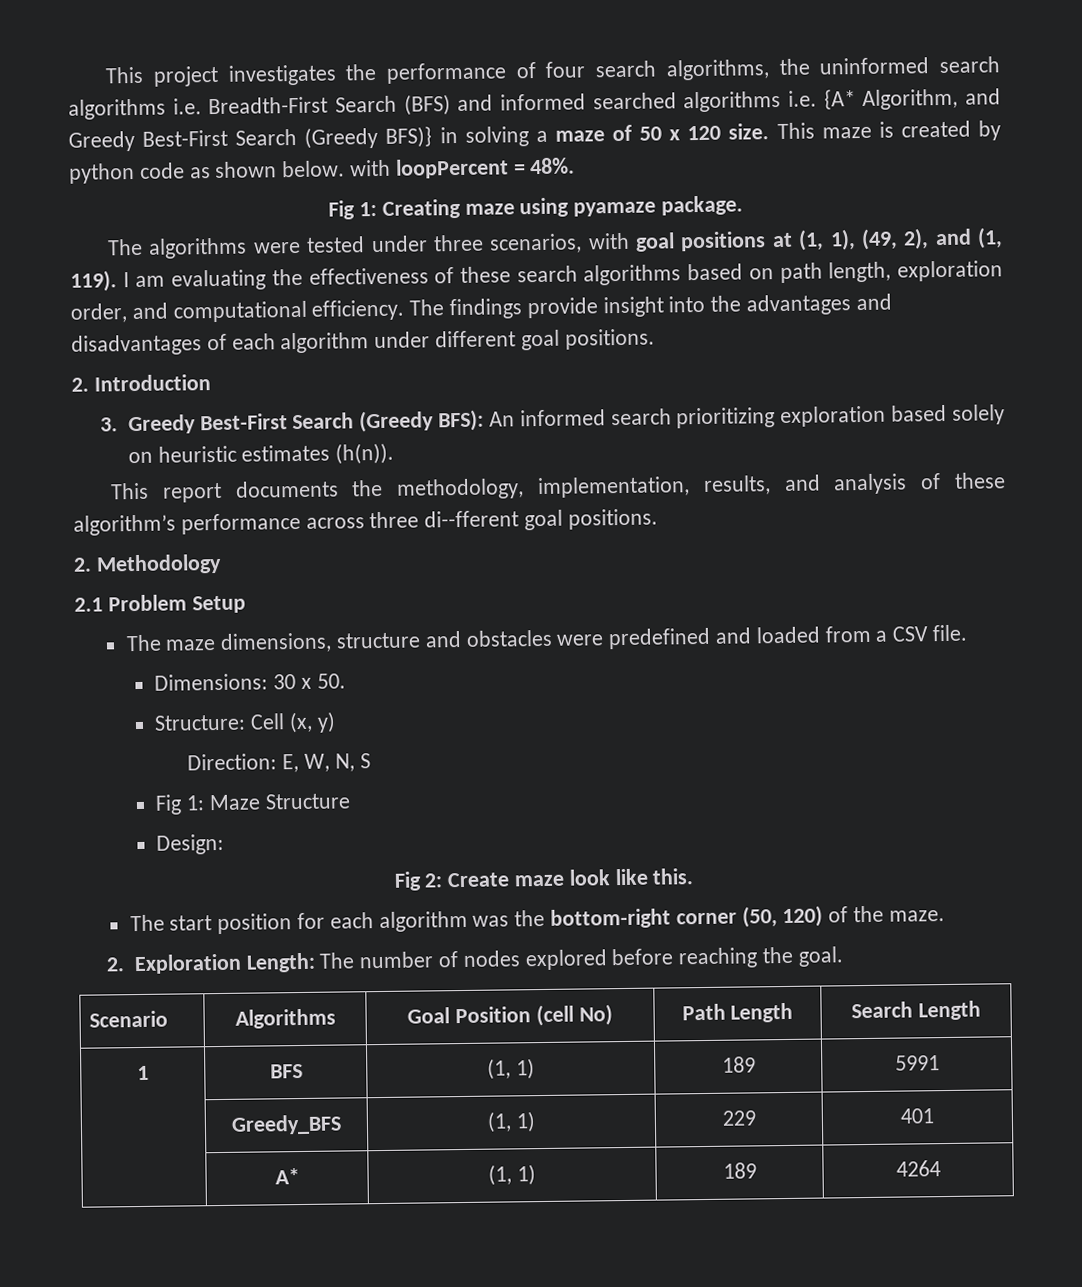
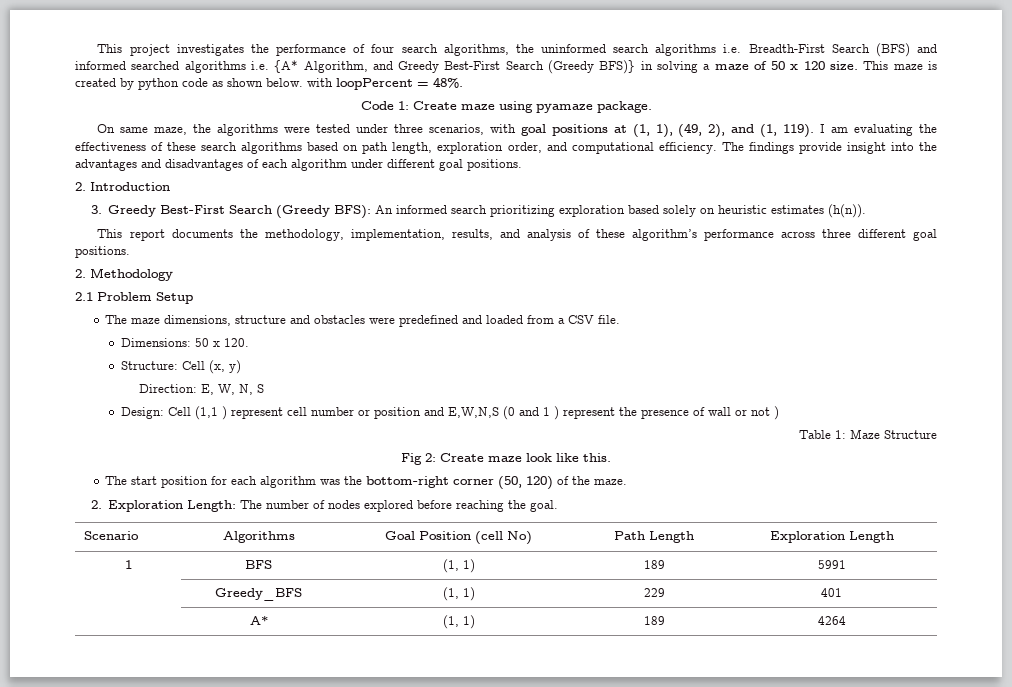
- Fig 1: Creating maze using pyamaze package.
+ Code 1: Create maze using pyamaze package.
- The algorithms were tested under three scenarios, with goal positions at (1, 1), (49, 2), and (1, 119).
+ On same maze, the algorithms were tested under three scenarios, with goal positions at (1, 1), (49, 2), and (1, 119).
- This report documents the methodology, implementation, results, and analysis of these algorithm’s performance across three di--fferent goal positions.
+ This report documents the methodology, implementation, results, and analysis of these algorithm’s performance across three different goal positions.
- Dimensions: 30 x 50.
+ Dimensions: 50 x 120.
- Fig 1: Maze Structure
+ Design: Cell (1,1 ) represent cell number or position and E,W,N,S (0 and 1 ) represent the presence of wall or not )
+ Table 1: Maze Structure
- Design:
- Scenario | Algorithms | Goal Position (cell No) | Path Length | Search Length
+ Scenario | Algorithms | Goal Position (cell No) | Path Length | Exploration Length

